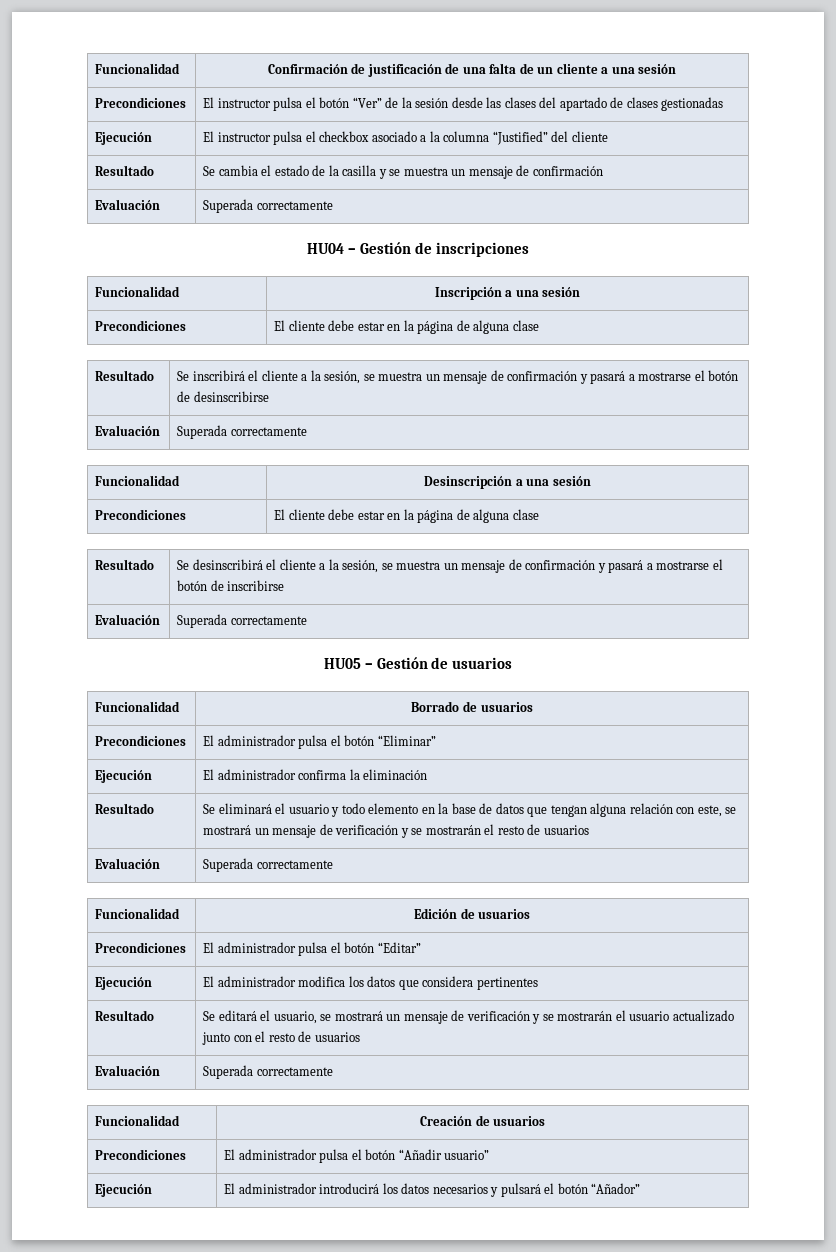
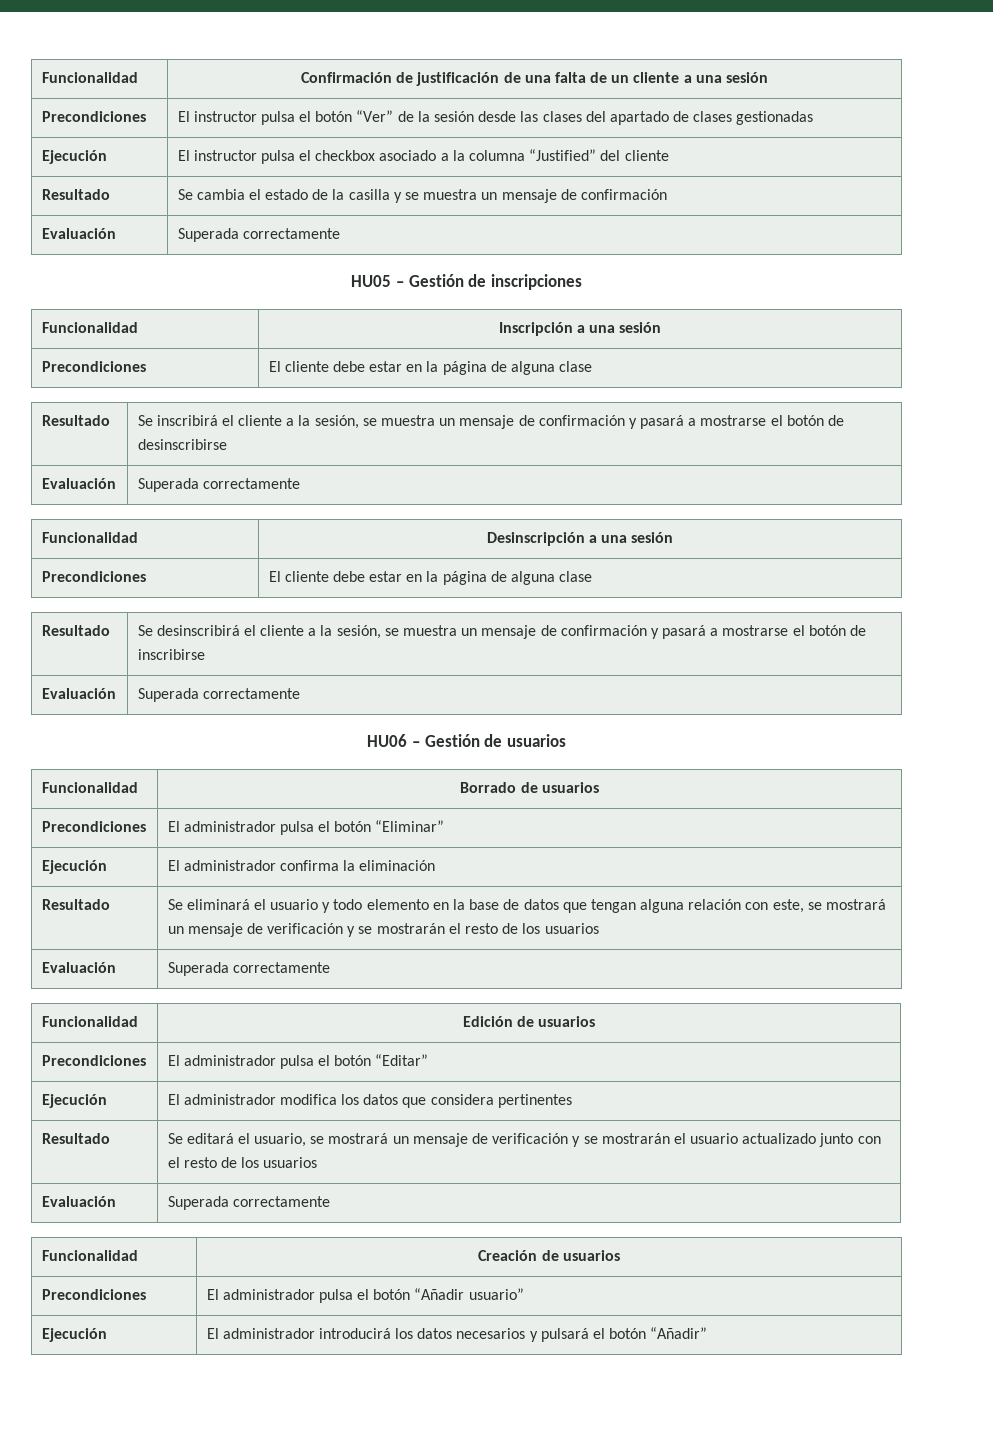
- HU04 – Gestión de inscripciones
+ HU05 – Gestión de inscripciones
- HU05 – Gestión de usuarios
+ HU06 – Gestión de usuarios
- Resultado | Se eliminará el usuario y todo elemento en la base de datos que tengan alguna relación con este, se mostrará un mensaje de verificación y se mostrarán el resto de usuarios
+ Resultado | Se eliminará el usuario y todo elemento en la base de datos que tengan alguna relación con este, se mostrará un mensaje de verificación y se mostrarán el resto de los usuarios
- Resultado | Se editará el usuario, se mostrará un mensaje de verificación y se mostrarán el usuario actualizado junto con el resto de usuarios
+ Resultado | Se editará el usuario, se mostrará un mensaje de verificación y se mostrarán el usuario actualizado junto con el resto de los usuarios
- Ejecución | El administrador introducirá los datos necesarios y pulsará el botón “Añador”
+ Ejecución | El administrador introducirá los datos necesarios y pulsará el botón “Añadir”

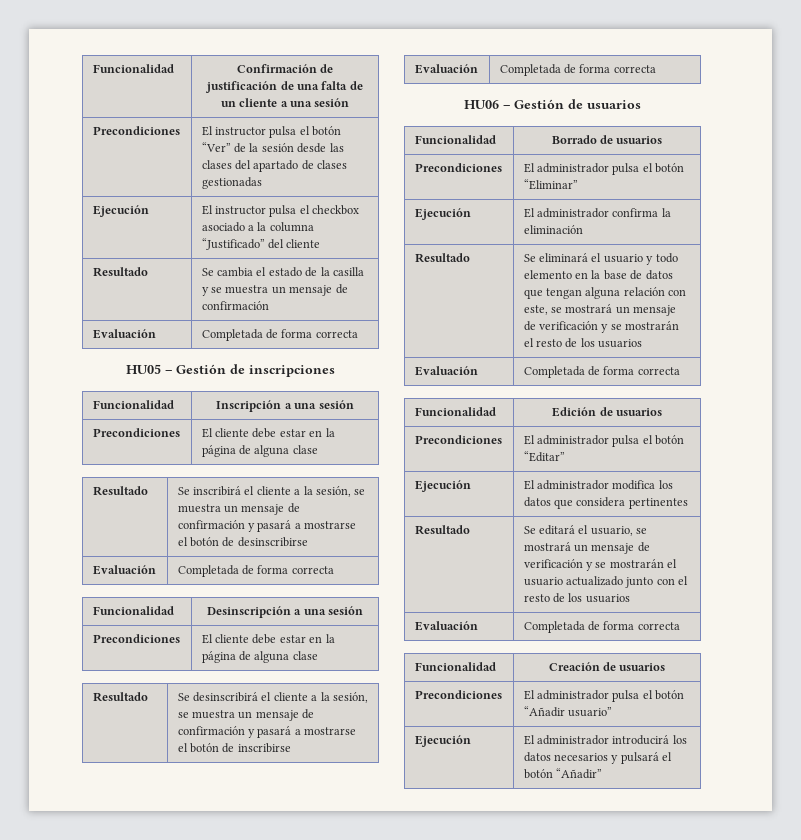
- Ejecución | El instructor pulsa el checkbox asociado a la columna “Justified” del cliente
+ Ejecución | El instructor pulsa el checkbox asociado a la columna “Justificado” del cliente
  Resultado | Se cambia el estado de la casilla y se muestra un mensaje de confirmación
- Evaluación | Superada correctamente
+ Evaluación | Completada de forma correcta
  Resultado | Se inscribirá el cliente a la sesión, se muestra un mensaje de confirmación y pasará a mostrarse el botón de desinscribirse
- Evaluación | Superada correctamente
+ Evaluación | Completada de forma correcta
  Resultado | Se desinscribirá el cliente a la sesión, se muestra un mensaje de confirmación y pasará a mostrarse el botón de inscribirse
- Evaluación | Superada correctamente
+ Evaluación | Completada de forma correcta
  Resultado | Se eliminará el usuario y todo elemento en la base de datos que tengan alguna relación con este, se mostrará un mensaje de verificación y se mostrarán el resto de los usuarios
- Evaluación | Superada correctamente
+ Evaluación | Completada de forma correcta
  Resultado | Se editará el usuario, se mostrará un mensaje de verificación y se mostrarán el usuario actualizado junto con el resto de los usuarios
- Evaluación | Superada correctamente
+ Evaluación | Completada de forma correcta

